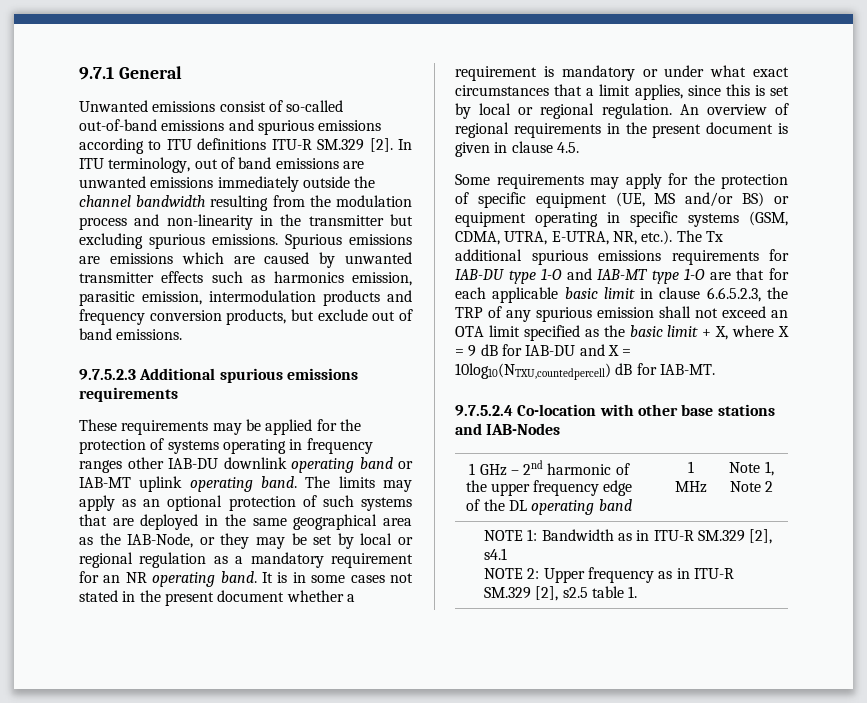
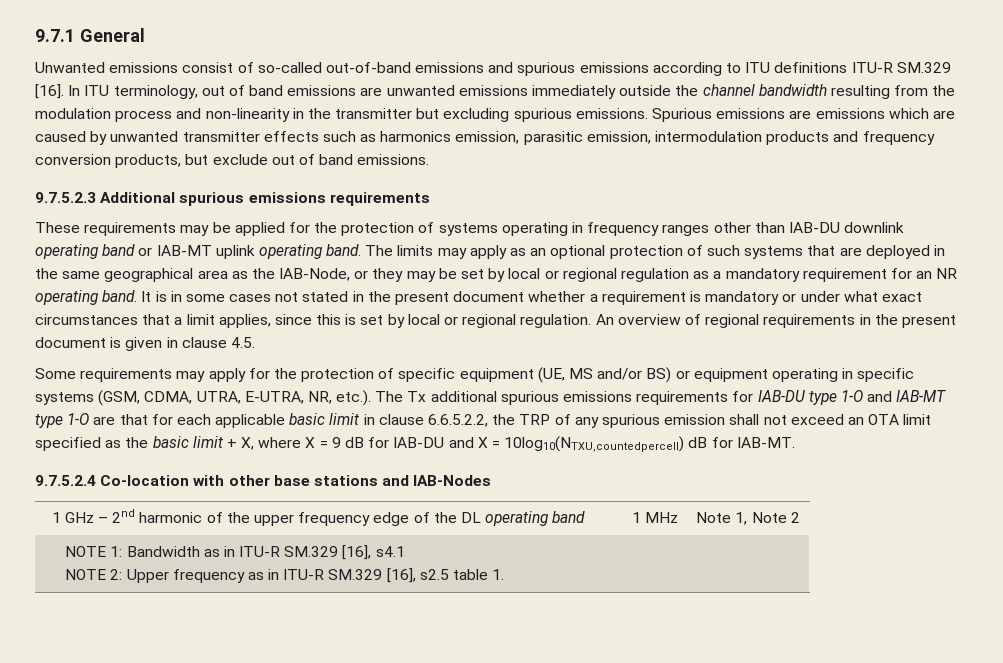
- Unwanted emissions consist of so-called out-of-band emissions and spurious emissions according to ITU definitions ITU-R SM.329 [2].
+ Unwanted emissions consist of so-called out-of-band emissions and spurious emissions according to ITU definitions ITU-R SM.329 [16].
- These requirements may be applied for the protection of systems operating in frequency ranges other IAB-DU downlink operating band or IAB-MT uplink operating band.
+ These requirements may be applied for the protection of systems operating in frequency ranges other than IAB-DU downlink operating band or IAB-MT uplink operating band.
- Some requirements may apply for the protection of specific equipment (UE, MS and/or BS) or equipment operating in specific systems (GSM, CDMA, UTRA, E-UTRA, NR, etc.). The Tx additional spurious emissions requirements for IAB-DU type 1-O and IAB-MT type 1-O are that for each applicable basic limit in clause 6.6.5.2.3, the TRP of any spurious emission shall not exceed an OTA limit specified as the basic limit + X, where X = 9 dB for IAB-DU and X = 10log10(NTXU,countedpercell) dB for IAB-MT.
+ Some requirements may apply for the protection of specific equipment (UE, MS and/or BS) or equipment operating in specific systems (GSM, CDMA, UTRA, E-UTRA, NR, etc.). The Tx additional spurious emissions requirements for IAB-DU type 1-O and IAB-MT type 1-O are that for each applicable basic limit in clause 6.6.5.2.2, the TRP of any spurious emission shall not exceed an OTA limit specified as the basic limit + X, where X = 9 dB for IAB-DU and X = 10log10(NTXU,countedpercell) dB for IAB-MT.
- NOTE 1: Bandwidth as in ITU-R SM.329 [2], s4.1
- NOTE 2: Upper frequency as in ITU-R SM.329 [2], s2.5 table 1.
+ NOTE 1: Bandwidth as in ITU-R SM.329 [16], s4.1
+ NOTE 2: Upper frequency as in ITU-R SM.329 [16], s2.5 table 1.

